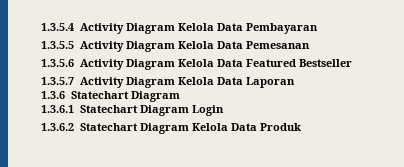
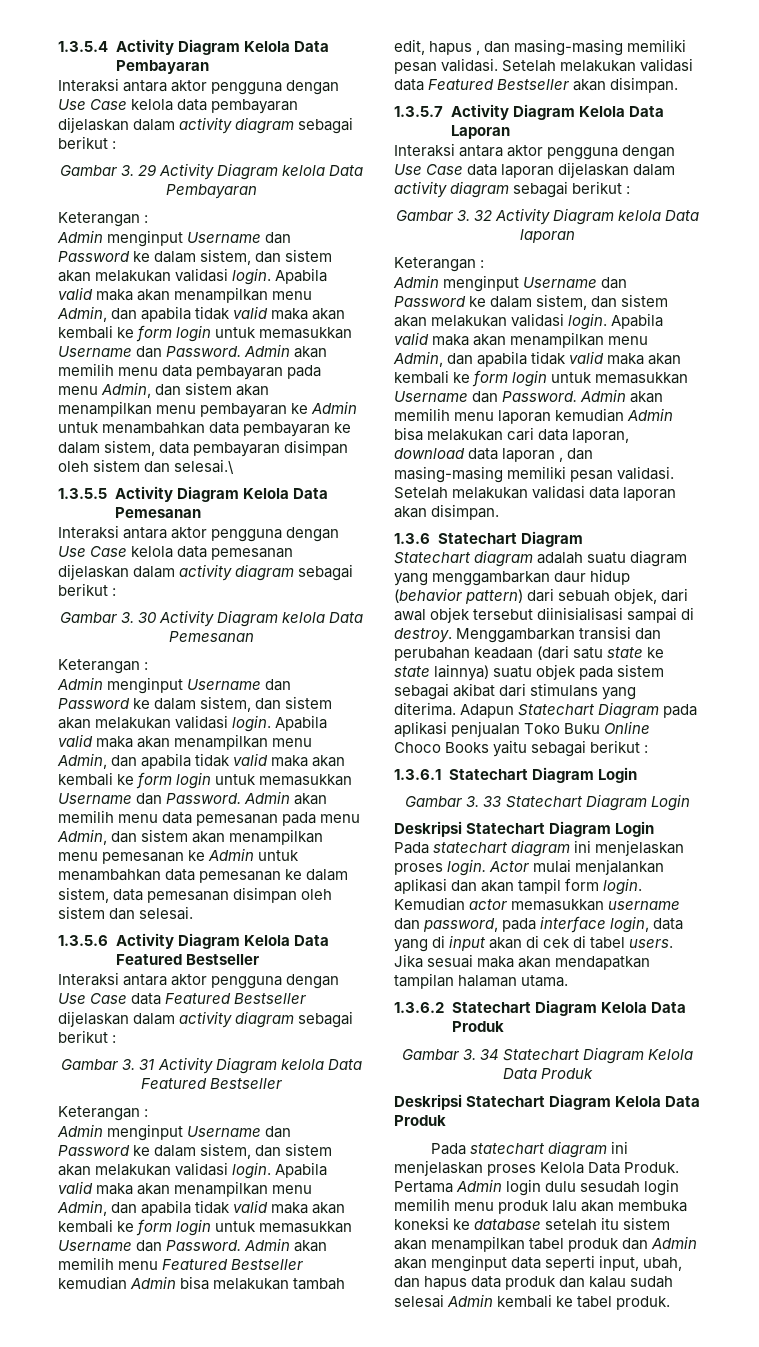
+ Interaksi antara aktor pengguna dengan Use Case kelola data pembayaran dijelaskan dalam activity diagram sebagai berikut :
+ Gambar 3. 29 Activity Diagram kelola Data Pembayaran
+ Keterangan :
+ Admin menginput Username dan Password ke dalam sistem, dan sistem akan melakukan validasi login. Apabila valid maka akan menampilkan menu Admin, dan apabila tidak valid maka akan kembali ke form login untuk memasukkan Username dan Password. Admin akan memilih menu data pembayaran pada menu Admin, dan sistem akan menampilkan menu pembayaran ke Admin untuk menambahkan data pembayaran ke dalam sistem, data pembayaran disimpan oleh sistem dan selesai.\
+ Interaksi antara aktor pengguna dengan Use Case kelola data pemesanan dijelaskan dalam activity diagram sebagai berikut :
+ Gambar 3. 30 Activity Diagram kelola Data Pemesanan
+ Keterangan :
+ Admin menginput Username dan Password ke dalam sistem, dan sistem akan melakukan validasi login. Apabila valid maka akan menampilkan menu Admin, dan apabila tidak valid maka akan kembali ke form login untuk memasukkan Username dan Password. Admin akan memilih menu data pemesanan pada menu Admin, dan sistem akan menampilkan menu pemesanan ke Admin untuk menambahkan data pemesanan ke dalam sistem, data pemesanan disimpan oleh sistem dan selesai.
+ Interaksi antara aktor pengguna dengan Use Case data Featured Bestseller dijelaskan dalam activity diagram sebagai berikut :
+ Gambar 3. 31 Activity Diagram kelola Data Featured Bestseller
+ Keterangan :
+ Admin menginput Username dan Password ke dalam sistem, dan sistem akan melakukan validasi login. Apabila valid maka akan menampilkan menu Admin, dan apabila tidak valid maka akan kembali ke form login untuk memasukkan Username dan Password. Admin akan memilih menu Featured Bestseller kemudian Admin bisa melakukan tambah edit, hapus , dan masing-masing memiliki pesan validasi. Setelah melakukan validasi data Featured Bestseller akan disimpan.
+ Interaksi antara aktor pengguna dengan Use Case data laporan dijelaskan dalam activity diagram sebagai berikut :
+ Gambar 3. 32 Activity Diagram kelola Data laporan
+ Keterangan :
+ Admin menginput Username dan Password ke dalam sistem, dan sistem akan melakukan validasi login. Apabila valid maka akan menampilkan menu Admin, dan apabila tidak valid maka akan kembali ke form login untuk memasukkan Username dan Password. Admin akan memilih menu laporan kemudian Admin bisa melakukan cari data laporan, download data laporan , dan masing-masing memiliki pesan validasi. Setelah melakukan validasi data laporan akan disimpan.
  1.3.6 Statechart Diagram
+ Statechart diagram adalah suatu diagram yang menggambarkan daur hidup (behavior pattern) dari sebuah objek, dari awal objek tersebut diinisialisasi sampai di destroy. Menggambarkan transisi dan perubahan keadaan (dari satu state ke state lainnya) suatu objek pada sistem sebagai akibat dari stimulans yang diterima. Adapun Statechart Diagram pada aplikasi penjualan Toko Buku Online Choco Books yaitu sebagai berikut :
  1.3.6.1 Statechart Diagram Login
+ Gambar 3. 33 Statechart Diagram Login
+ Deskripsi Statechart Diagram Login
+ Pada statechart diagram ini menjelaskan proses login. Actor mulai menjalankan aplikasi dan akan tampil form login. Kemudian actor memasukkan username dan password, pada interface login, data yang di input akan di cek di tabel users. Jika sesuai maka akan mendapatkan tampilan halaman utama.
+ Gambar 3. 34 Statechart Diagram Kelola Data Produk
+ Deskripsi Statechart Diagram Kelola Data Produk
+ Pada statechart diagram ini menjelaskan proses Kelola Data Produk. Pertama Admin login dulu sesudah login memilih menu produk lalu akan membuka koneksi ke database setelah itu sistem akan menampilkan tabel produk dan Admin akan menginput data seperti input, ubah, dan hapus data produk dan kalau sudah selesai Admin kembali ke tabel produk.

